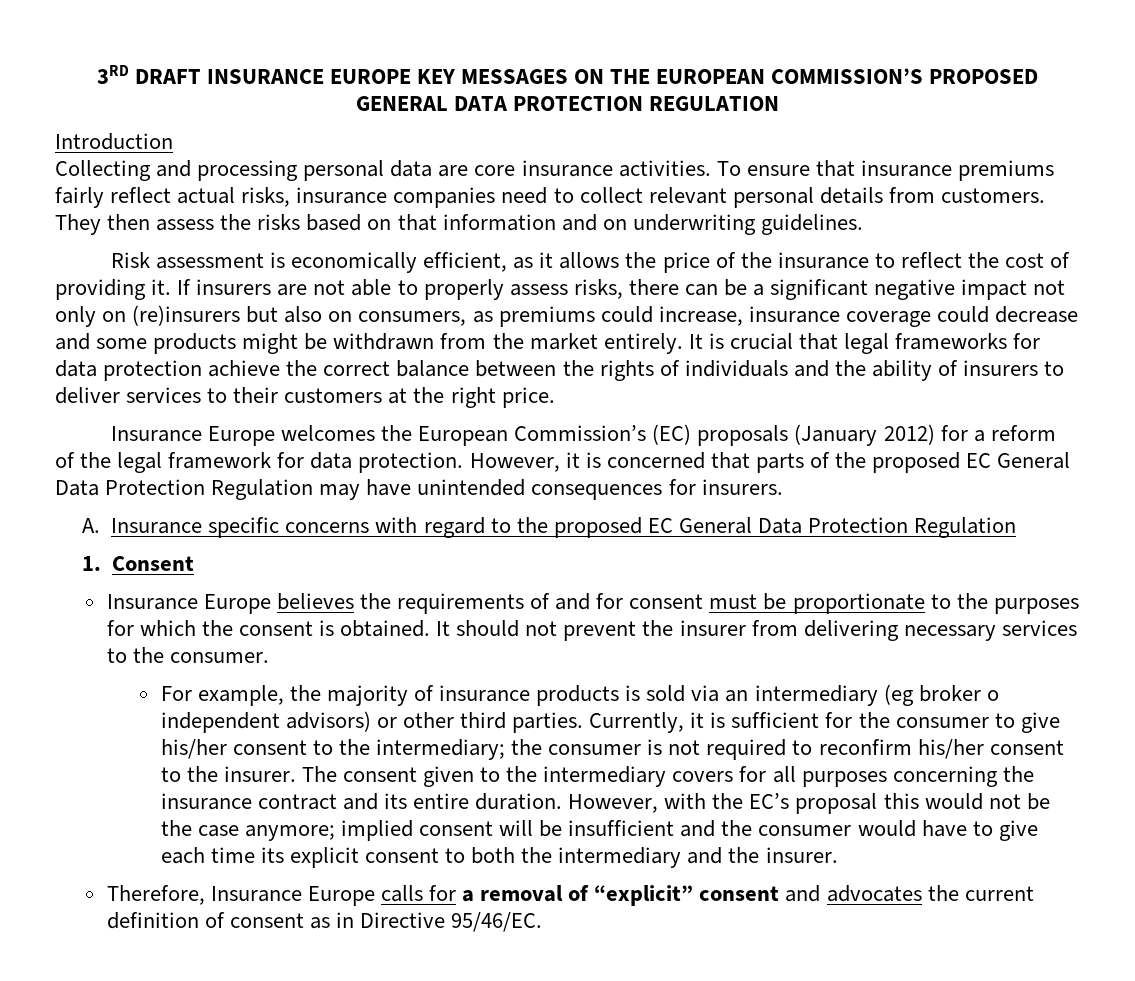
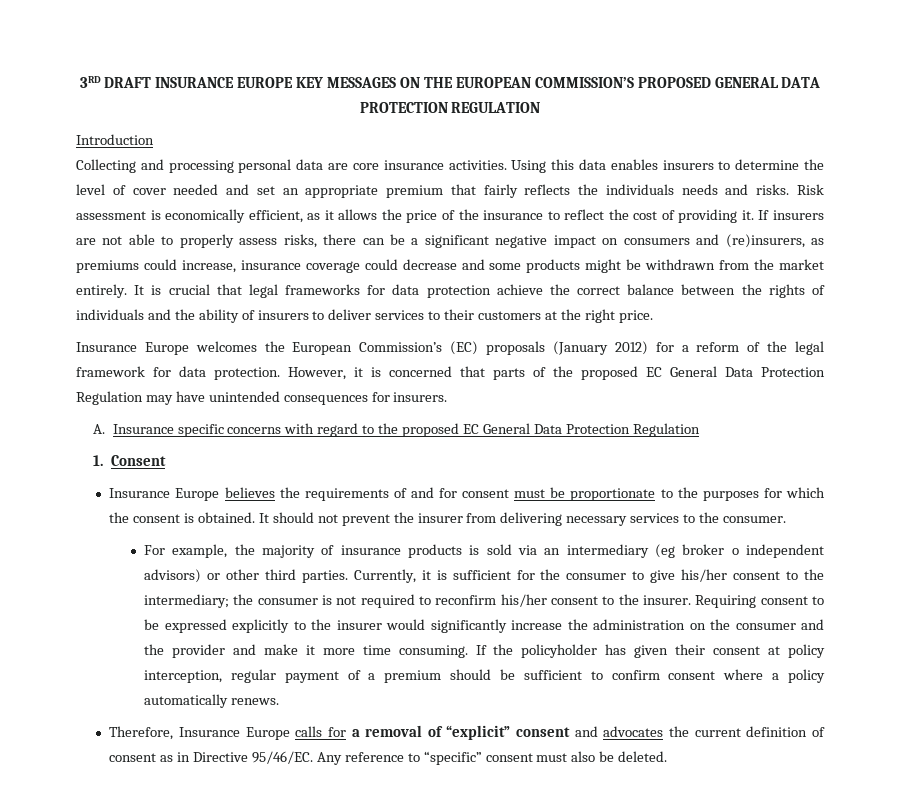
- To ensure that insurance premiums fairly reflect actual risks, insurance companies need to collect relevant personal details from customers. They then assess the risks based on that information and on underwriting guidelines.
- Risk assessment is economically efficient, as it allows the price of the insurance to reflect the cost of providing it.
+ Using this data enables insurers to determine the level of cover needed and set an appropriate premium that fairly reflects the individuals needs and risks. Risk assessment is economically efficient, as it allows the price of the insurance to reflect the cost of providing it.
- If insurers are not able to properly assess risks, there can be a significant negative impact not only on (re)insurers but also on consumers, as premiums could increase, insurance coverage could decrease and some products might be withdrawn from the market entirely.
+ If insurers are not able to properly assess risks, there can be a significant negative impact on consumers and (re)insurers, as premiums could increase, insurance coverage could decrease and some products might be withdrawn from the market entirely.
- The consent given to the intermediary covers for all purposes concerning the insurance contract and its entire duration. However, with the EC’s proposal this would not be the case anymore; implied consent will be insufficient and the consumer would have to give each time its explicit consent to both the intermediary and the insurer.
+ Requiring consent to be expressed explicitly to the insurer would significantly increase the administration on the consumer and the provider and make it more time consuming. If the policyholder has given their consent at policy interception, regular payment of a premium should be sufficient to confirm consent where a policy automatically renews.
+ Any reference to “specific” consent must also be deleted.

